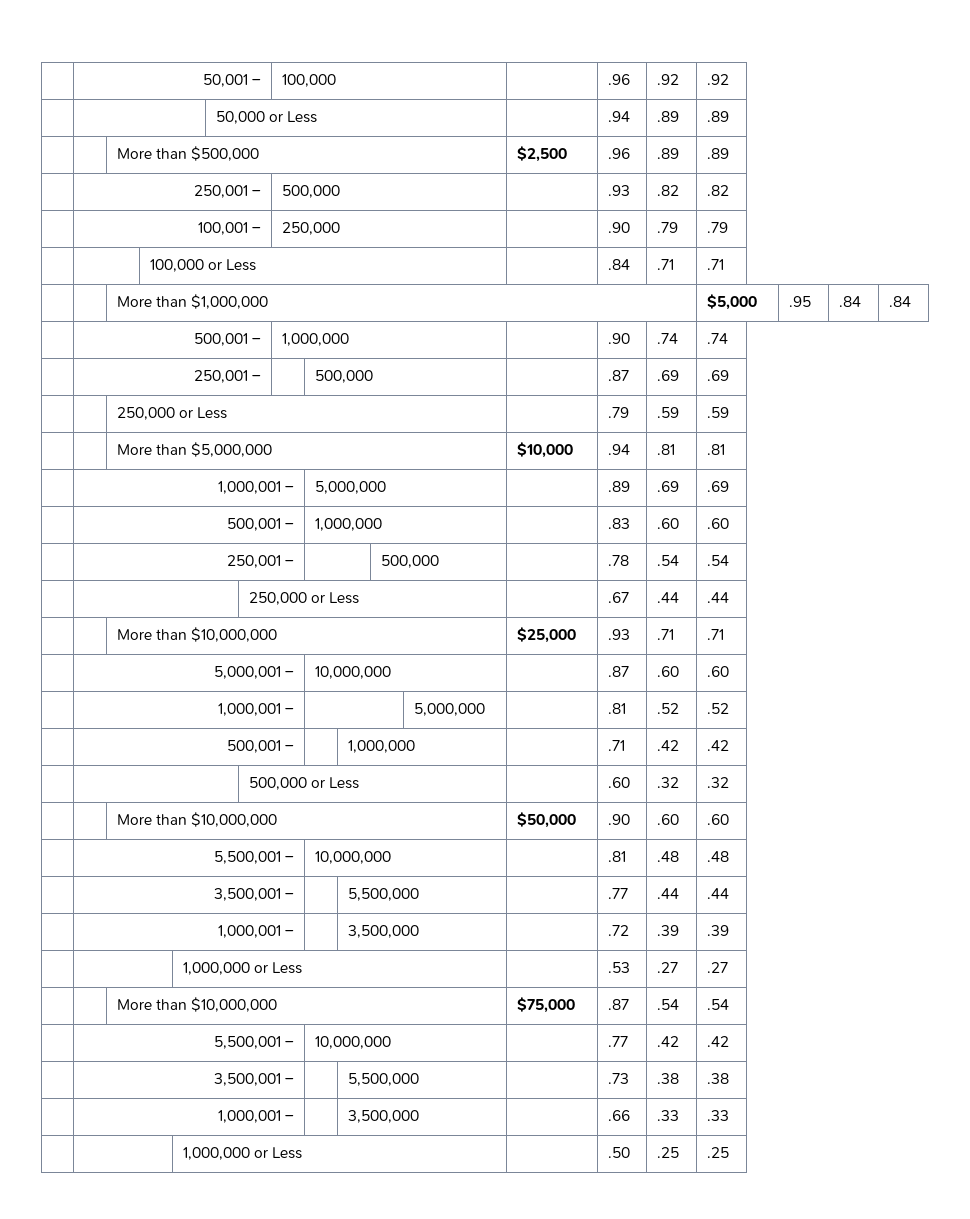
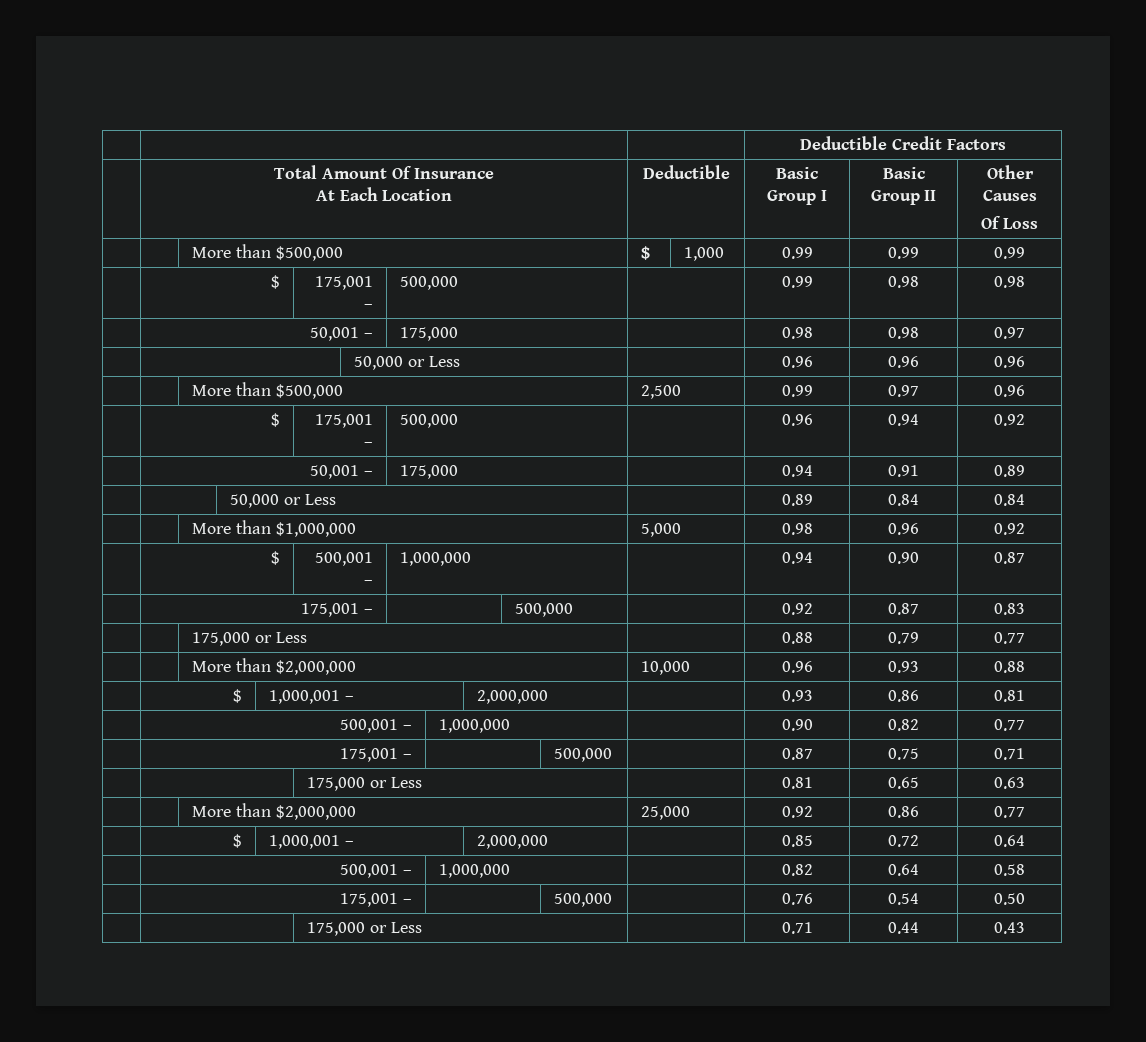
- | 50,001 – | 100,000 | | .96 | .92 | .92
- | | 50,000 or Less | | .94 | .89 | .89
- | | More than $500,000 | $2,500 | .96 | .89 | .89
- | 250,001 – | 500,000 | | .93 | .82 | .82
- | 100,001 – | 250,000 | | .90 | .79 | .79
- | | 100,000 or Less | | .84 | .71 | .71
+ | | | Deductible Credit Factors
+ | Total Amount Of Insurance
+ At Each Location | Deductible | Basic Group I | Basic Group II | Other Causes
+ Of Loss
+ | | More than $500,000 | $ | 1,000 | 0.99 | 0.99 | 0.99
+ | $ | 175,001 – | 500,000 | | 0.99 | 0.98 | 0.98
+ | 50,001 – | 175,000 | | 0.98 | 0.98 | 0.97
+ | | 50,000 or Less | | 0.96 | 0.96 | 0.96
+ | | More than $500,000 | 2,500 | 0.99 | 0.97 | 0.96
+ | $ | 175,001 – | 500,000 | | 0.96 | 0.94 | 0.92
+ | 50,001 – | 175,000 | | 0.94 | 0.91 | 0.89
+ | | 50,000 or Less | | 0.89 | 0.84 | 0.84
- | | More than $1,000,000 | $5,000 | .95 | .84 | .84
- | 500,001 – | 1,000,000 | | .90 | .74 | .74
- | 250,001 – | | 500,000 | | .87 | .69 | .69
- | | 250,000 or Less | | .79 | .59 | .59
- | | More than $5,000,000 | $10,000 | .94 | .81 | .81
- | 1,000,001 – | 5,000,000 | | .89 | .69 | .69
- | 500,001 – | 1,000,000 | | .83 | .60 | .60
- | 250,001 – | | 500,000 | | .78 | .54 | .54
- | | 250,000 or Less | | .67 | .44 | .44
- | | More than $10,000,000 | $25,000 | .93 | .71 | .71
- | 5,000,001 – | 10,000,000 | | .87 | .60 | .60
- | 1,000,001 – | | 5,000,000 | | .81 | .52 | .52
- | 500,001 – | | 1,000,000 | | .71 | .42 | .42
- | | 500,000 or Less | | .60 | .32 | .32
- | | More than $10,000,000 | $50,000 | .90 | .60 | .60
- | 5,500,001 – | 10,000,000 | | .81 | .48 | .48
- | 3,500,001 – | | 5,500,000 | | .77 | .44 | .44
- | 1,000,001 – | | 3,500,000 | | .72 | .39 | .39
- | | 1,000,000 or Less | | .53 | .27 | .27
- | | More than $10,000,000 | $75,000 | .87 | .54 | .54
- | 5,500,001 – | 10,000,000 | | .77 | .42 | .42
- | 3,500,001 – | | 5,500,000 | | .73 | .38 | .38
- | 1,000,001 – | | 3,500,000 | | .66 | .33 | .33
- | | 1,000,000 or Less | | .50 | .25 | .25
+ | | More than $1,000,000 | 5,000 | 0.98 | 0.96 | 0.92
+ | $ | 500,001 – | 1,000,000 | | 0.94 | 0.90 | 0.87
+ | 175,001 – | | 500,000 | | 0.92 | 0.87 | 0.83
+ | | 175,000 or Less | | 0.88 | 0.79 | 0.77
+ | | More than $2,000,000 | 10,000 | 0.96 | 0.93 | 0.88
+ | $ | 1,000,001 – | 2,000,000 | | 0.93 | 0.86 | 0.81
+ | 500,001 – | 1,000,000 | | 0.90 | 0.82 | 0.77
+ | 175,001 – | | 500,000 | | 0.87 | 0.75 | 0.71
+ | | 175,000 or Less | | 0.81 | 0.65 | 0.63
+ | | More than $2,000,000 | 25,000 | 0.92 | 0.86 | 0.77
+ | $ | 1,000,001 – | 2,000,000 | | 0.85 | 0.72 | 0.64
+ | 500,001 – | 1,000,000 | | 0.82 | 0.64 | 0.58
+ | 175,001 – | | 500,000 | | 0.76 | 0.54 | 0.50
+ | | 175,000 or Less | | 0.71 | 0.44 | 0.43

